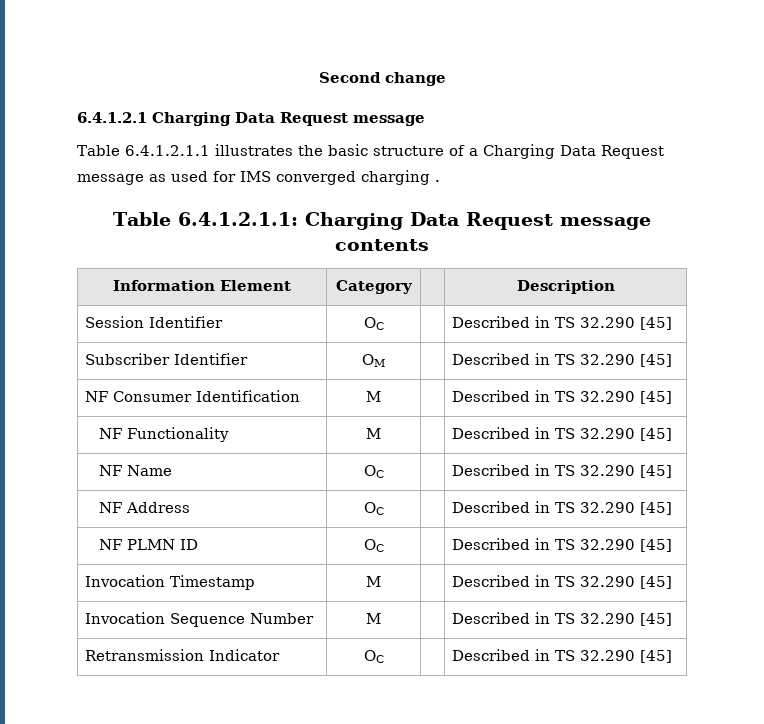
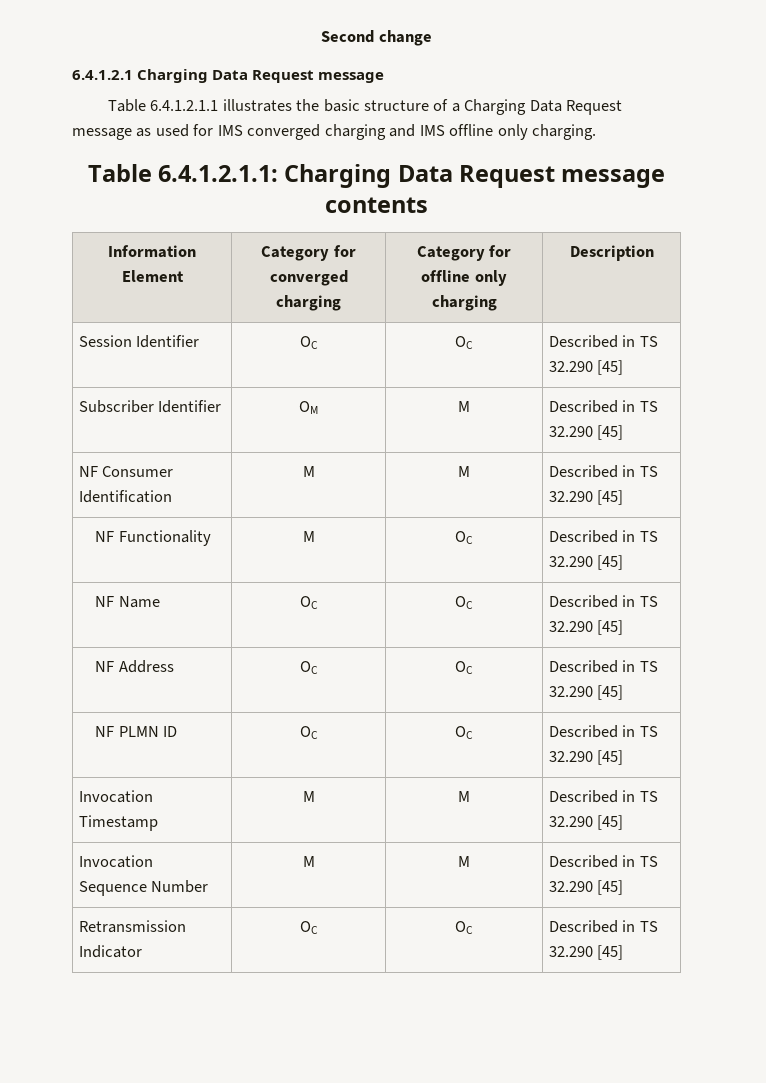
- Table 6.4.1.2.1.1 illustrates the basic structure of a Charging Data Request message as used for IMS converged charging .
+ Table 6.4.1.2.1.1 illustrates the basic structure of a Charging Data Request message as used for IMS converged charging and IMS offline only charging.
- Information Element | Category | | Description
+ Information Element | Category for converged charging | Category for offline only charging | Description
- Session Identifier | OC | | Described in TS 32.290 [45]
+ Session Identifier | OC | OC | Described in TS 32.290 [45]
- Subscriber Identifier | OM | | Described in TS 32.290 [45]
+ Subscriber Identifier | OM | M | Described in TS 32.290 [45]
- NF Consumer Identification | M | | Described in TS 32.290 [45]
+ NF Consumer Identification | M | M | Described in TS 32.290 [45]
- NF Functionality | M | | Described in TS 32.290 [45]
+ NF Functionality | M | OC | Described in TS 32.290 [45]
- NF Name | OC | | Described in TS 32.290 [45]
+ NF Name | OC | OC | Described in TS 32.290 [45]
- NF Address | OC | | Described in TS 32.290 [45]
+ NF Address | OC | OC | Described in TS 32.290 [45]
- NF PLMN ID | OC | | Described in TS 32.290 [45]
+ NF PLMN ID | OC | OC | Described in TS 32.290 [45]
- Invocation Timestamp | M | | Described in TS 32.290 [45]
+ Invocation Timestamp | M | M | Described in TS 32.290 [45]
- Invocation Sequence Number | M | | Described in TS 32.290 [45]
+ Invocation Sequence Number | M | M | Described in TS 32.290 [45]
- Retransmission Indicator | OC | | Described in TS 32.290 [45]
+ Retransmission Indicator | OC | OC | Described in TS 32.290 [45]

